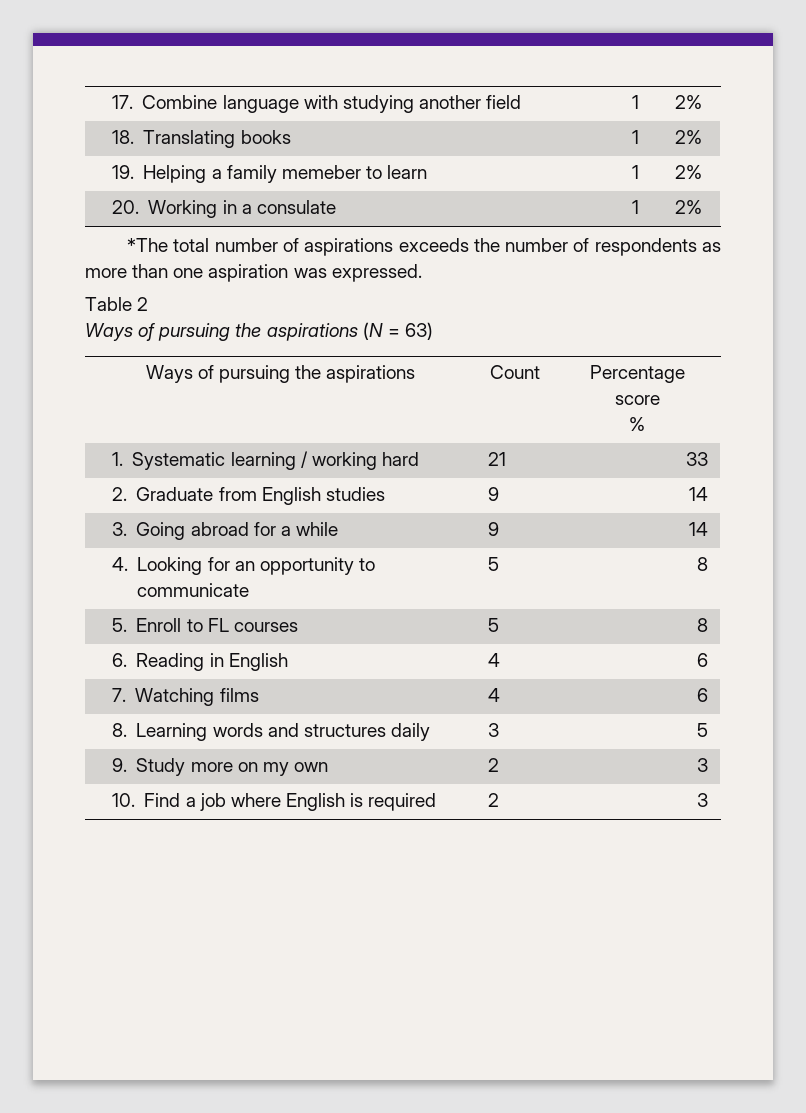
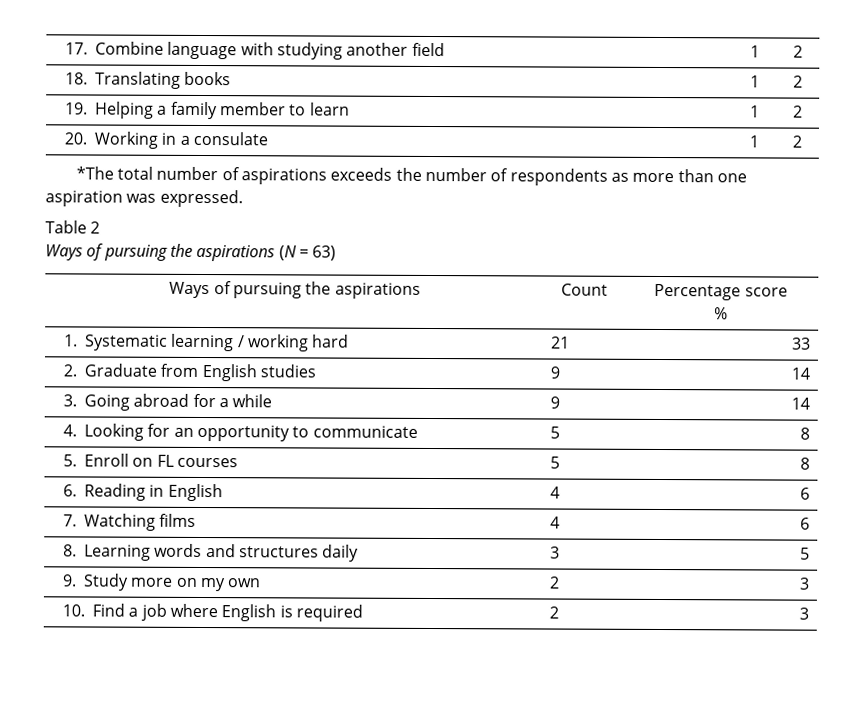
- 17. Combine language with studying another field | 1 | 2%
+ 17. Combine language with studying another field | 1 | 2
- 18. Translating books | 1 | 2%
+ 18. Translating books | 1 | 2
- 19. Helping a family memeber to learn | 1 | 2%
+ 19. Helping a family member to learn | 1 | 2
- 20. Working in a consulate | 1 | 2%
+ 20. Working in a consulate | 1 | 2
- 5. Enroll to FL courses | 5 | 8
+ 5. Enroll on FL courses | 5 | 8

